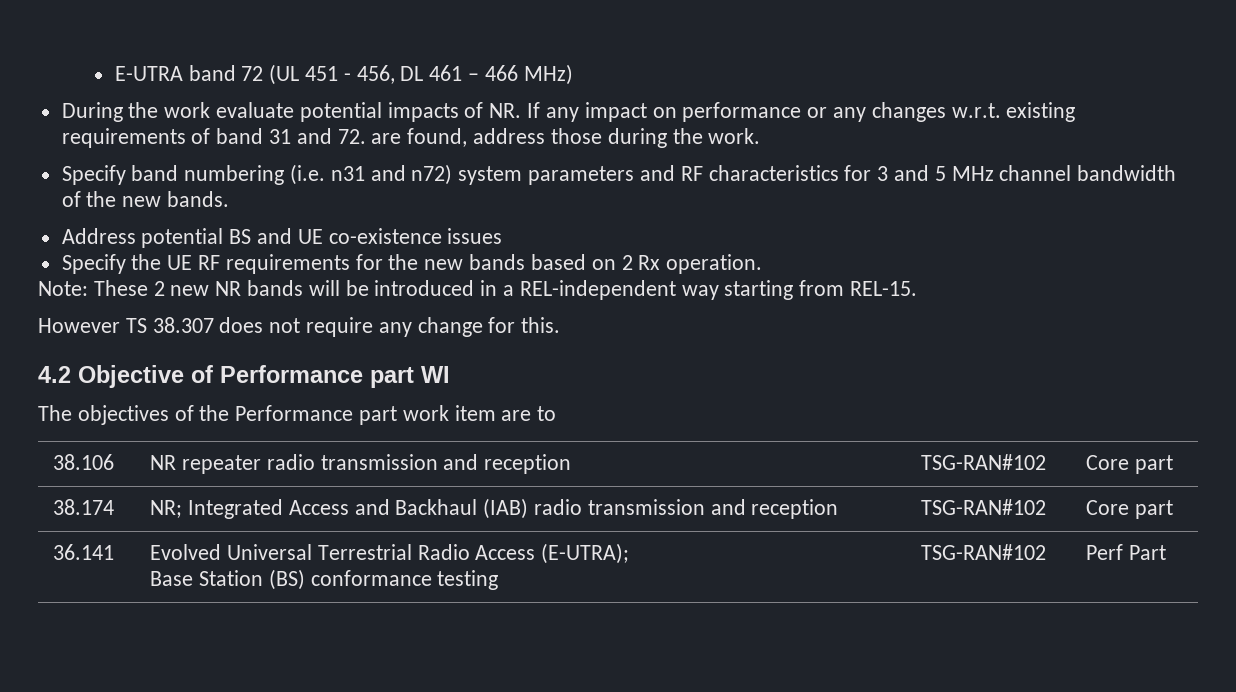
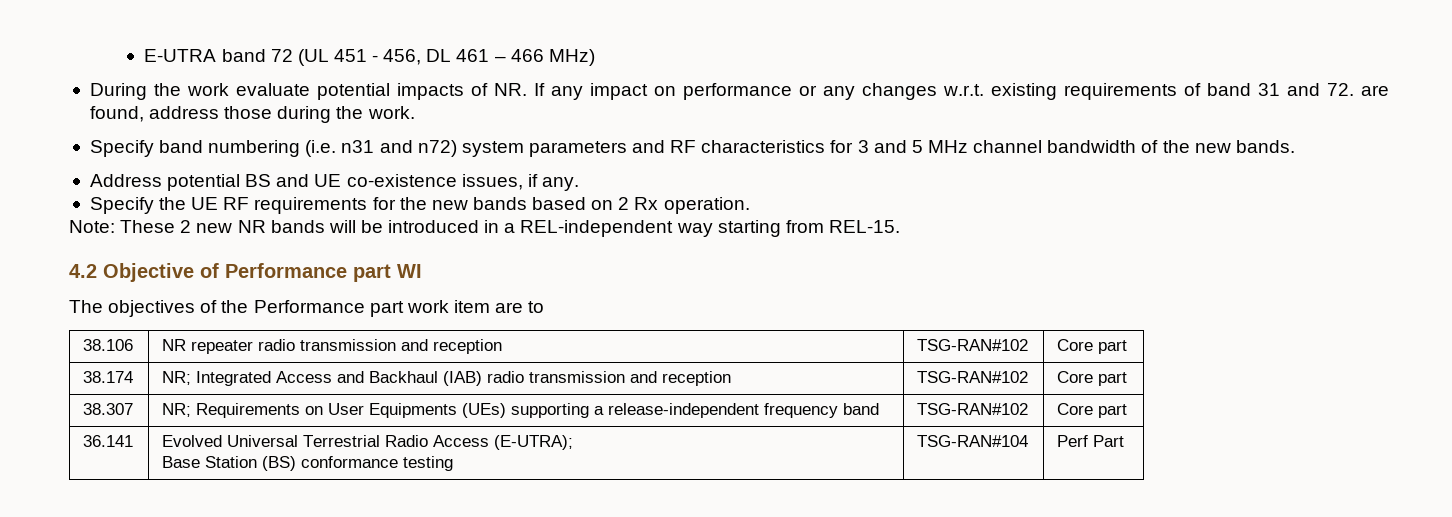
- Address potential BS and UE co-existence issues
+ Address potential BS and UE co-existence issues, if any.
- However TS 38.307 does not require any change for this.
+ 38.307 | NR; Requirements on User Equipments (UEs) supporting a release-independent frequency band | TSG-RAN#102 | Core part
  36.141 | Evolved Universal Terrestrial Radio Access (E-UTRA);
- Base Station (BS) conformance testing | TSG-RAN#102 | Perf Part
+ Base Station (BS) conformance testing | TSG-RAN#104 | Perf Part

